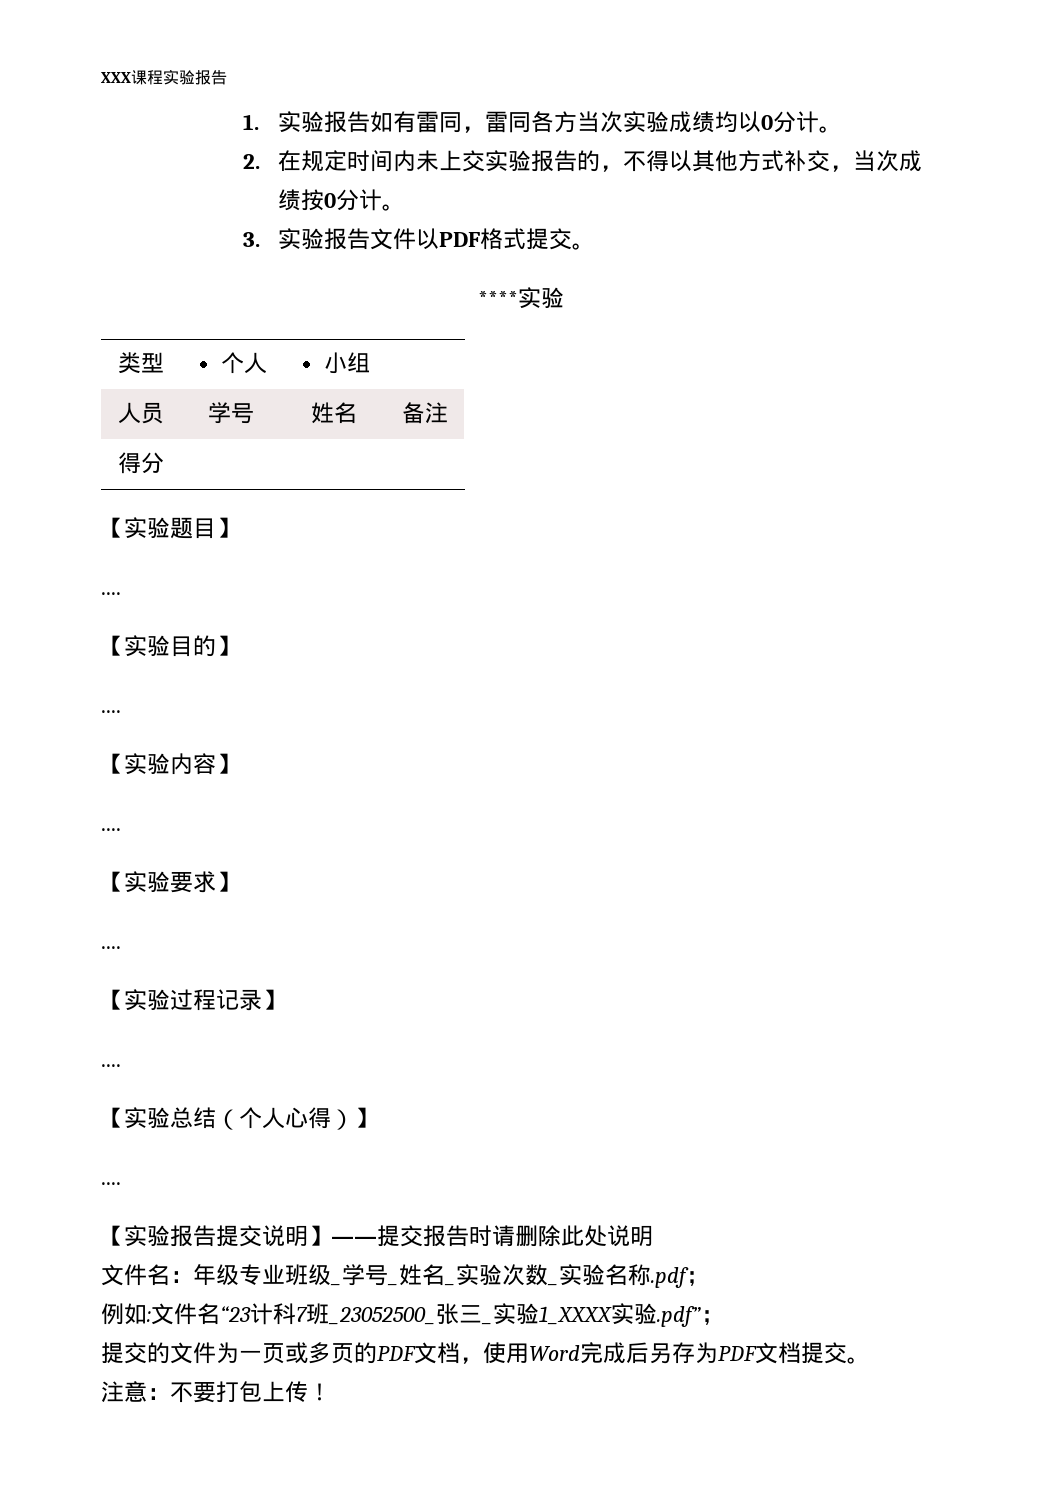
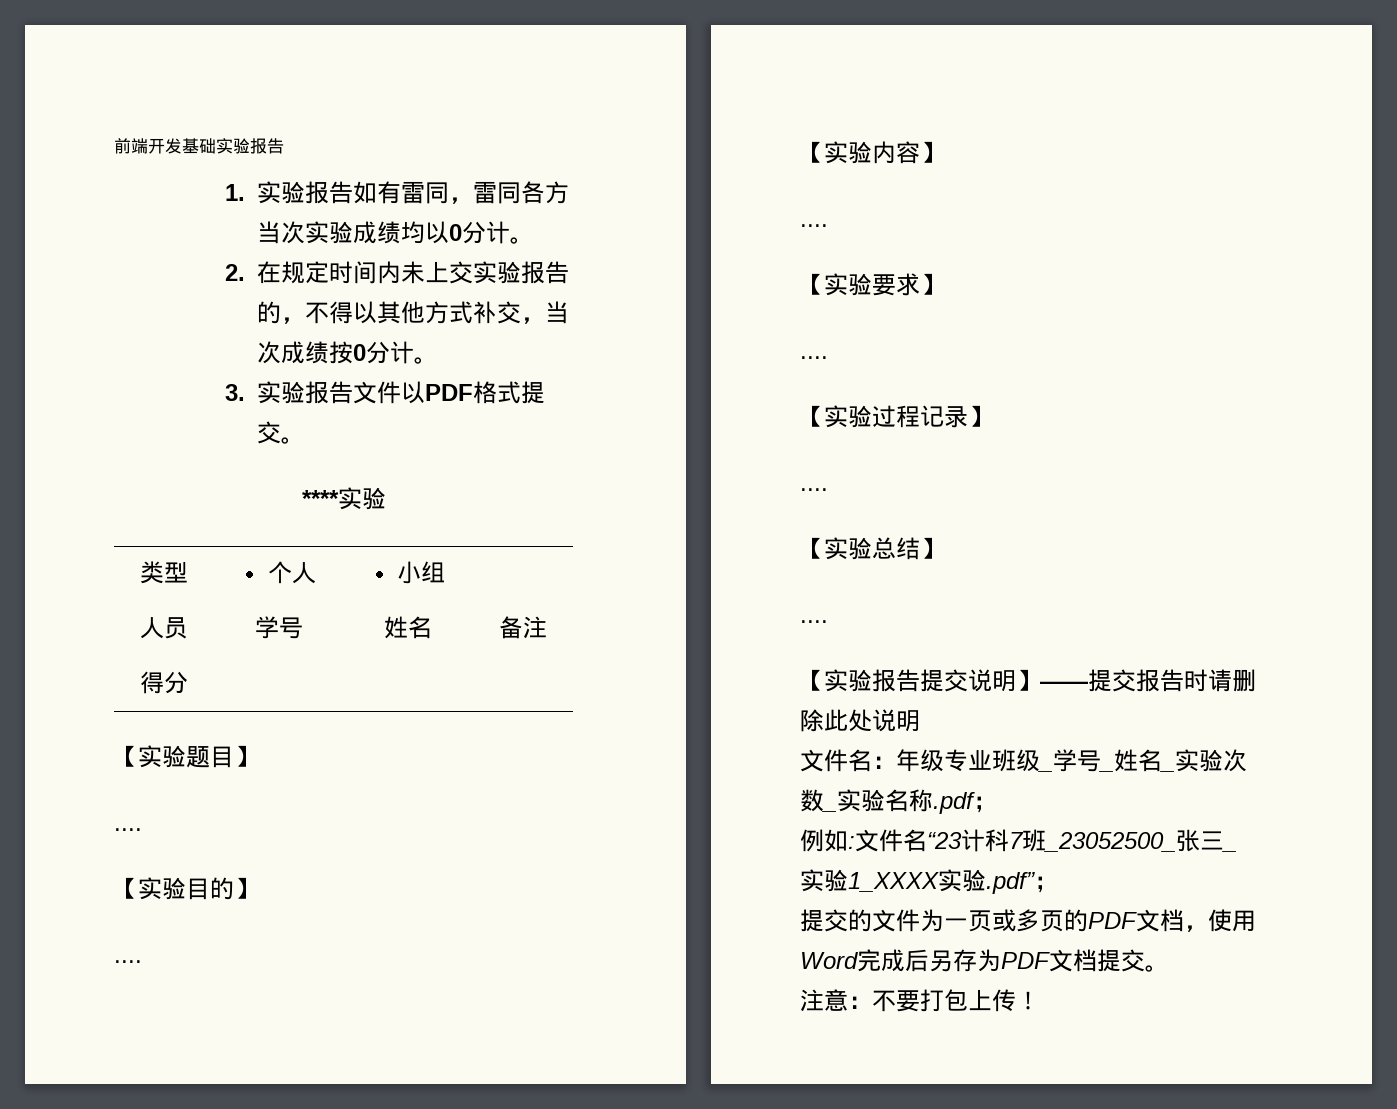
- XXX课程实验报告
+ 前端开发基础实验报告
- 【实验总结（个人心得）】
+ 【实验总结】

